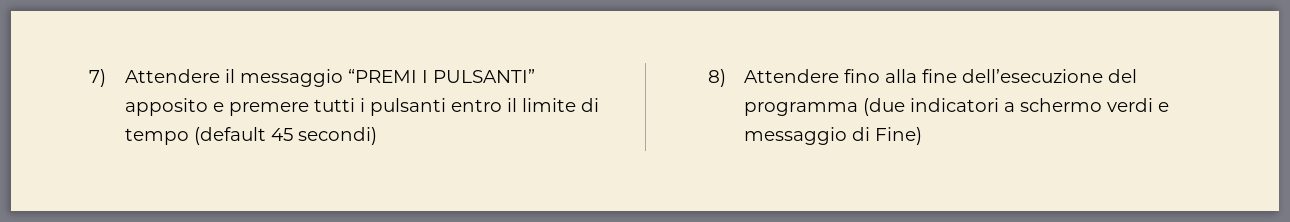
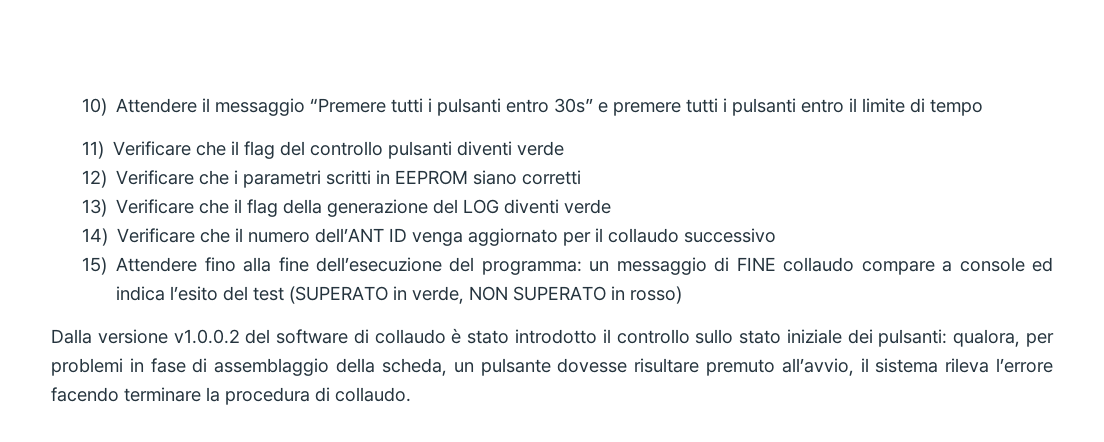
- 7) Attendere il messaggio “PREMI I PULSANTI” apposito e premere tutti i pulsanti entro il limite di tempo (default 45 secondi)
- 8) Attendere fino alla fine dell’esecuzione del programma (due indicatori a schermo verdi e messaggio di Fine)
+ 10) Attendere il messaggio “Premere tutti i pulsanti entro 30s” e premere tutti i pulsanti entro il limite di tempo
+ 11) Verificare che il flag del controllo pulsanti diventi verde
+ 12) Verificare che i parametri scritti in EEPROM siano corretti
+ 13) Verificare che il flag della generazione del LOG diventi verde
+ 14) Verificare che il numero dell’ANT ID venga aggiornato per il collaudo successivo
+ 15) Attendere fino alla fine dell’esecuzione del programma: un messaggio di FINE collaudo compare a console ed indica l’esito del test (SUPERATO in verde, NON SUPERATO in rosso)
+ Dalla versione v1.0.0.2 del software di collaudo è stato introdotto il controllo sullo stato iniziale dei pulsanti: qualora, per problemi in fase di assemblaggio della scheda, un pulsante dovesse risultare premuto all’avvio, il sistema rileva l’errore facendo terminare la procedura di collaudo.

